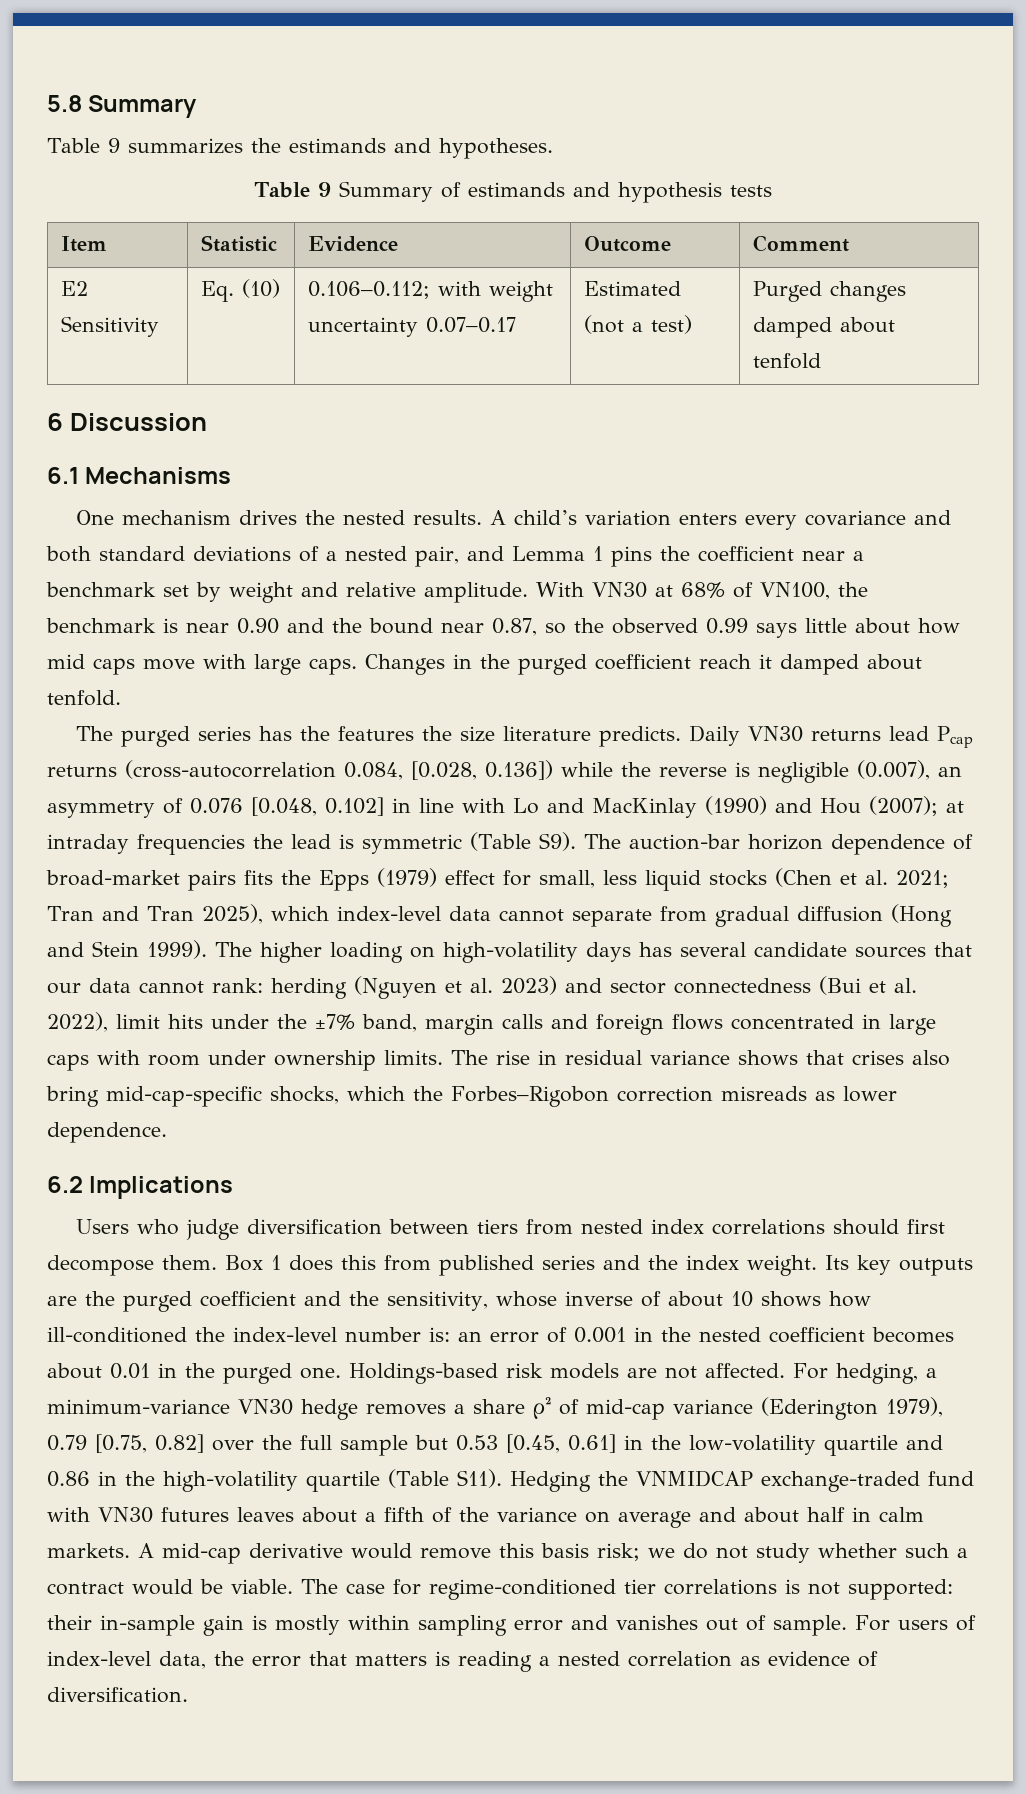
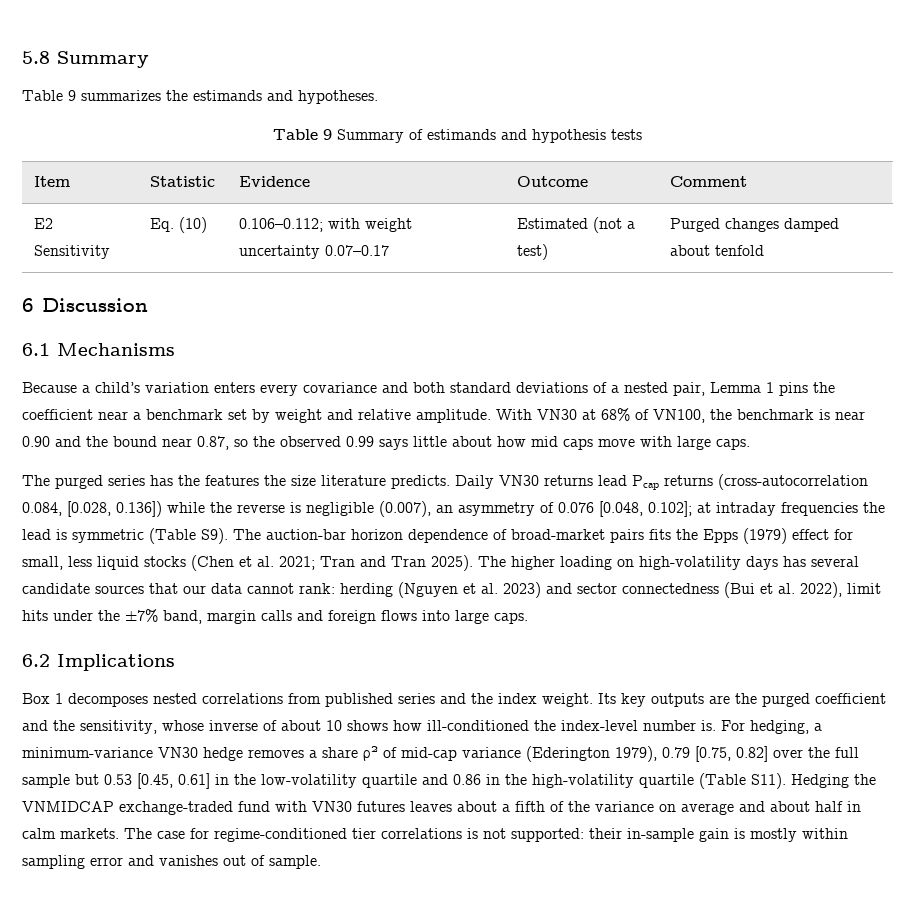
- One mechanism drives the nested results. A child’s variation enters every covariance and both standard deviations of a nested pair, and Lemma 1 pins the coefficient near a benchmark set by weight and relative amplitude.
+ Because a child’s variation enters every covariance and both standard deviations of a nested pair, Lemma 1 pins the coefficient near a benchmark set by weight and relative amplitude.
- Changes in the purged coefficient reach it damped about tenfold.
- Daily VN30 returns lead Pcap returns (cross-autocorrelation 0.084, [0.028, 0.136]) while the reverse is negligible (0.007), an asymmetry of 0.076 [0.048, 0.102] in line with Lo and MacKinlay (1990) and Hou (2007); at intraday frequencies the lead is symmetric (Table S9). The auction-bar horizon dependence of broad-market pairs fits the Epps (1979) effect for small, less liquid stocks (Chen et al. 2021; Tran and Tran 2025), which index-level data cannot separate from gradual diffusion (Hong and Stein 1999).
+ Daily VN30 returns lead Pcap returns (cross-autocorrelation 0.084, [0.028, 0.136]) while the reverse is negligible (0.007), an asymmetry of 0.076 [0.048, 0.102]; at intraday frequencies the lead is symmetric (Table S9). The auction-bar horizon dependence of broad-market pairs fits the Epps (1979) effect for small, less liquid stocks (Chen et al. 2021; Tran and Tran 2025).
- The higher loading on high-volatility days has several candidate sources that our data cannot rank: herding (Nguyen et al. 2023) and sector connectedness (Bui et al. 2022), limit hits under the ±7% band, margin calls and foreign flows concentrated in large caps with room under ownership limits. The rise in residual variance shows that crises also bring mid-cap-specific shocks, which the Forbes–Rigobon correction misreads as lower dependence.
+ The higher loading on high-volatility days has several candidate sources that our data cannot rank: herding (Nguyen et al. 2023) and sector connectedness (Bui et al. 2022), limit hits under the ±7% band, margin calls and foreign flows into large caps.
  6.2 Implications
- Users who judge diversification between tiers from nested index correlations should first decompose them. Box 1 does this from published series and the index weight.
+ Box 1 decomposes nested correlations from published series and the index weight.
- Its key outputs are the purged coefficient and the sensitivity, whose inverse of about 10 shows how ill-conditioned the index-level number is: an error of 0.001 in the nested coefficient becomes about 0.01 in the purged one. Holdings-based risk models are not affected.
+ Its key outputs are the purged coefficient and the sensitivity, whose inverse of about 10 shows how ill-conditioned the index-level number is.
- A mid-cap derivative would remove this basis risk; we do not study whether such a contract would be viable.
- For users of index-level data, the error that matters is reading a nested correlation as evidence of diversification.

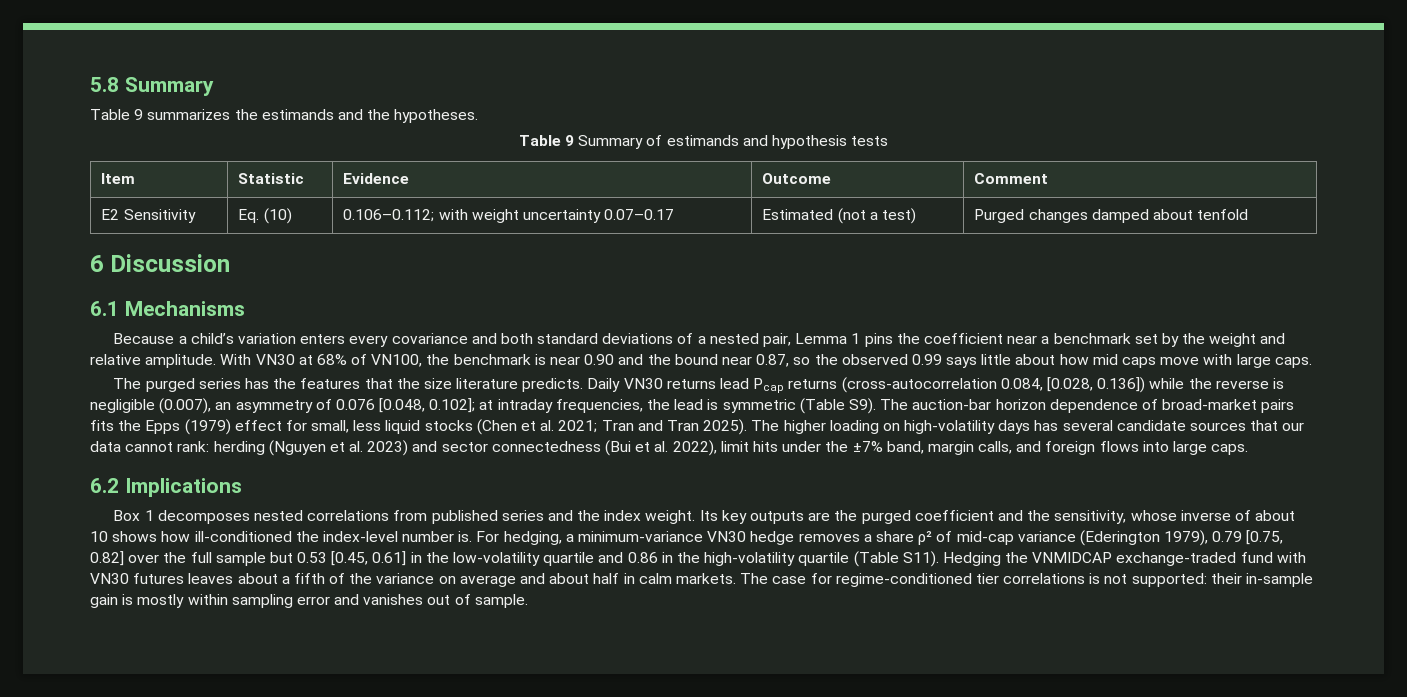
- Table 9 summarizes the estimands and hypotheses.
+ Table 9 summarizes the estimands and the hypotheses.
- Because a child’s variation enters every covariance and both standard deviations of a nested pair, Lemma 1 pins the coefficient near a benchmark set by weight and relative amplitude.
+ Because a child’s variation enters every covariance and both standard deviations of a nested pair, Lemma 1 pins the coefficient near a benchmark set by the weight and relative amplitude.
- The purged series has the features the size literature predicts.
+ The purged series has the features that the size literature predicts.
- Daily VN30 returns lead Pcap returns (cross-autocorrelation 0.084, [0.028, 0.136]) while the reverse is negligible (0.007), an asymmetry of 0.076 [0.048, 0.102]; at intraday frequencies the lead is symmetric (Table S9). The auction-bar horizon dependence of broad-market pairs fits the Epps (1979) effect for small, less liquid stocks (Chen et al. 2021; Tran and Tran 2025).
+ Daily VN30 returns lead Pcap returns (cross-autocorrelation 0.084, [0.028, 0.136]) while the reverse is negligible (0.007), an asymmetry of 0.076 [0.048, 0.102]; at intraday frequencies, the lead is symmetric (Table S9). The auction-bar horizon dependence of broad-market pairs fits the Epps (1979) effect for small, less liquid stocks (Chen et al. 2021; Tran and Tran 2025).
- The higher loading on high-volatility days has several candidate sources that our data cannot rank: herding (Nguyen et al. 2023) and sector connectedness (Bui et al. 2022), limit hits under the ±7% band, margin calls and foreign flows into large caps.
+ The higher loading on high-volatility days has several candidate sources that our data cannot rank: herding (Nguyen et al. 2023) and sector connectedness (Bui et al. 2022), limit hits under the ±7% band, margin calls, and foreign flows into large caps.

